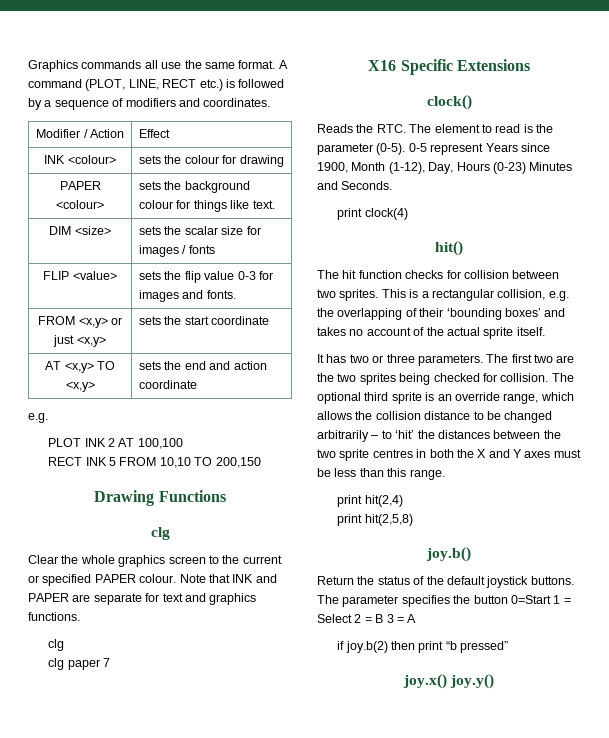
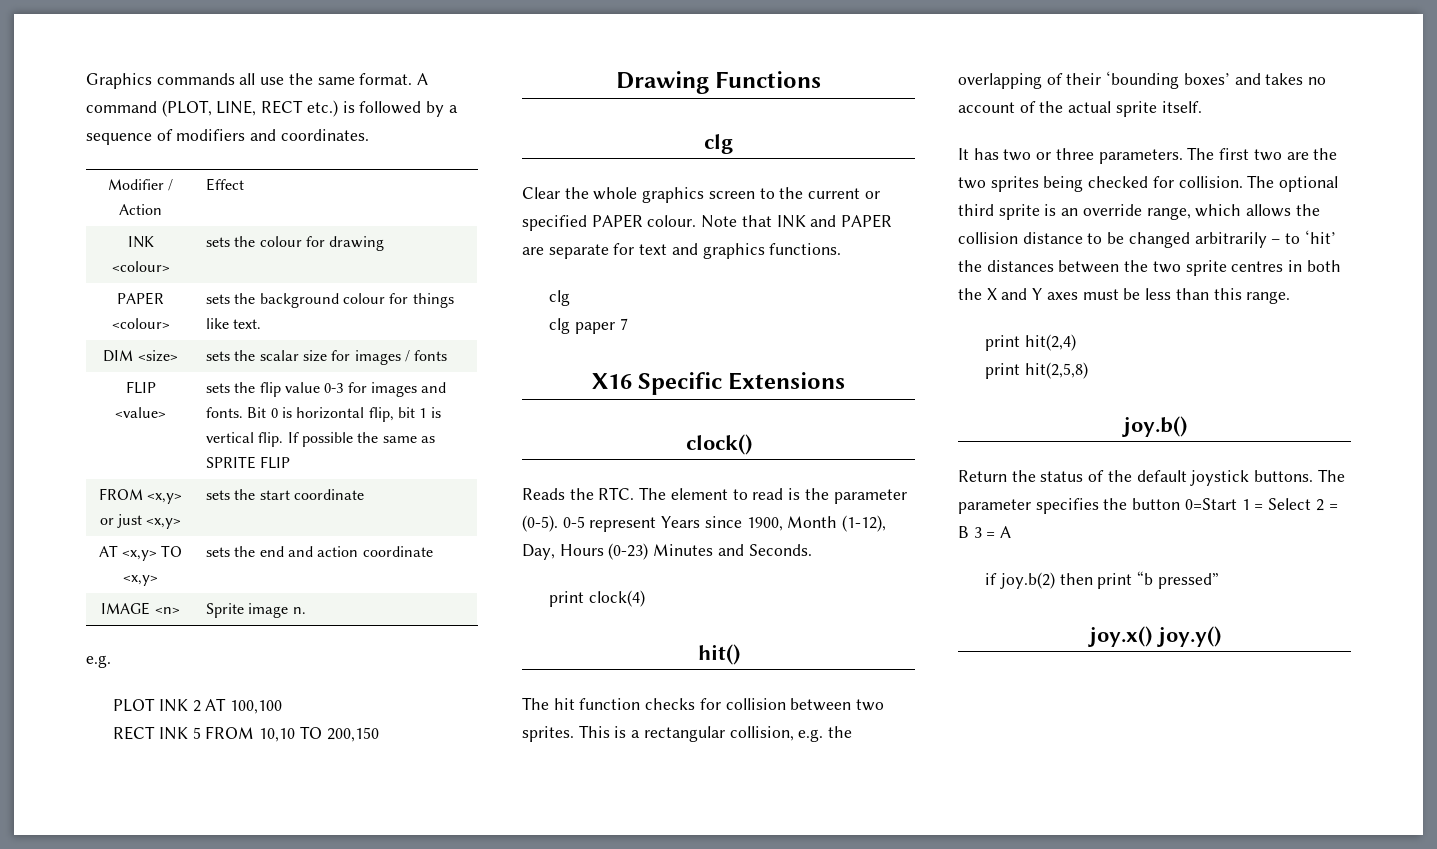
- FLIP <value> | sets the flip value 0-3 for images and fonts.
+ FLIP <value> | sets the flip value 0-3 for images and fonts. Bit 0 is horizontal flip, bit 1 is vertical flip. If possible the same as SPRITE FLIP
+ IMAGE <n> | Sprite image n.

